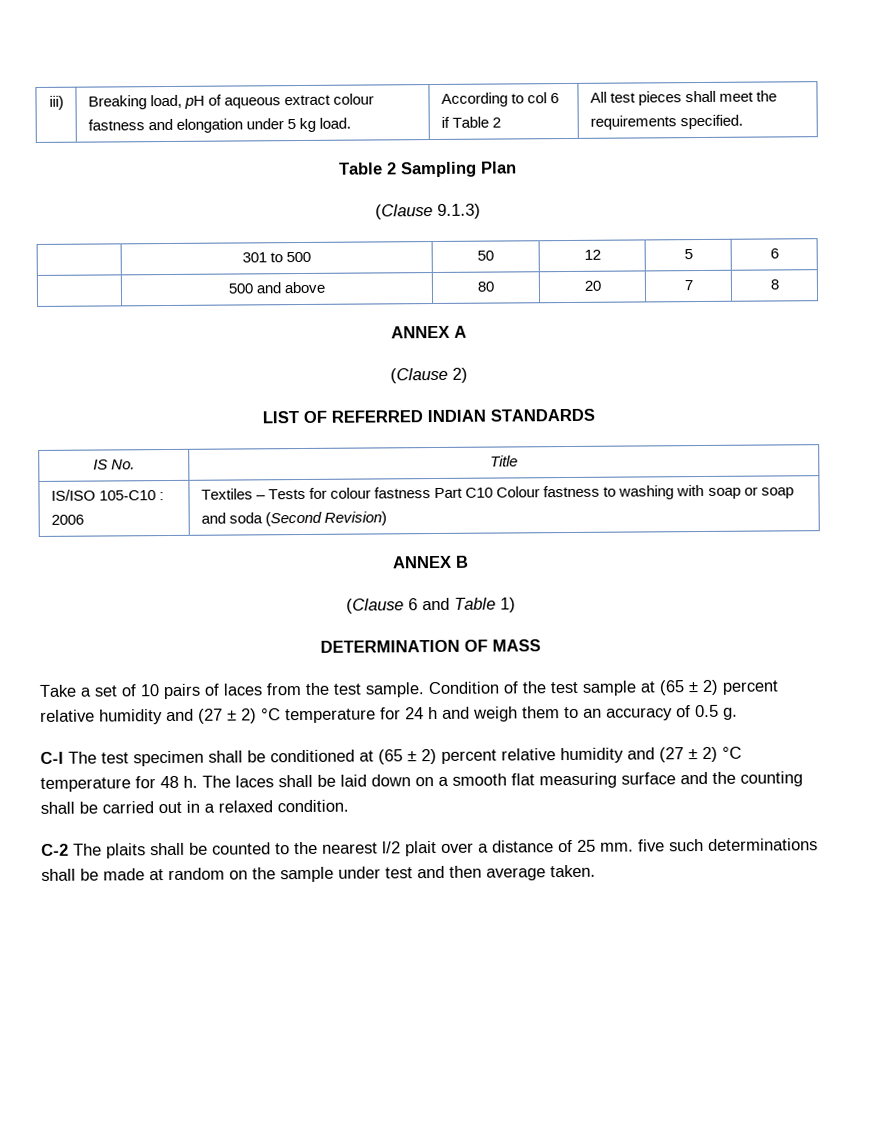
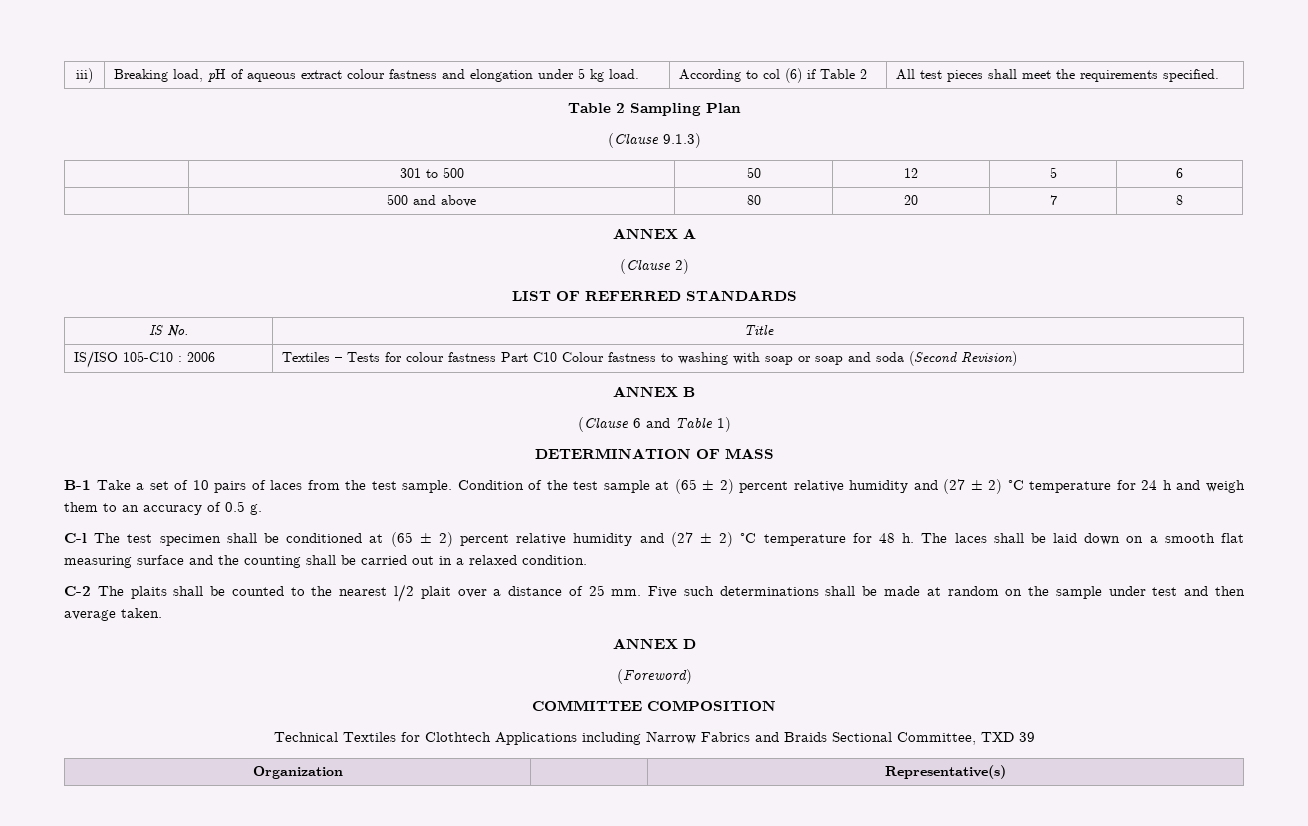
- iii) | Breaking load, pH of aqueous extract colour fastness and elongation under 5 kg load. | According to col 6 if Table 2 | All test pieces shall meet the requirements specified.
+ iii) | Breaking load, pH of aqueous extract colour fastness and elongation under 5 kg load. | According to col (6) if Table 2 | All test pieces shall meet the requirements specified.
- LIST OF REFERRED INDIAN STANDARDS
+ LIST OF REFERRED STANDARDS
- Take a set of 10 pairs of laces from the test sample.
+ B-1 Take a set of 10 pairs of laces from the test sample.
- C-2 The plaits shall be counted to the nearest l/2 plait over a distance of 25 mm. five such determinations shall be made at random on the sample under test and then average taken.
+ C-2 The plaits shall be counted to the nearest l/2 plait over a distance of 25 mm. Five such determinations shall be made at random on the sample under test and then average taken.
+ ANNEX D
+ (Foreword)
+ COMMITTEE COMPOSITION
+ Technical Textiles for Clothtech Applications including Narrow Fabrics and Braids Sectional Committee, TXD 39
+ Organization | | Representative(s)

